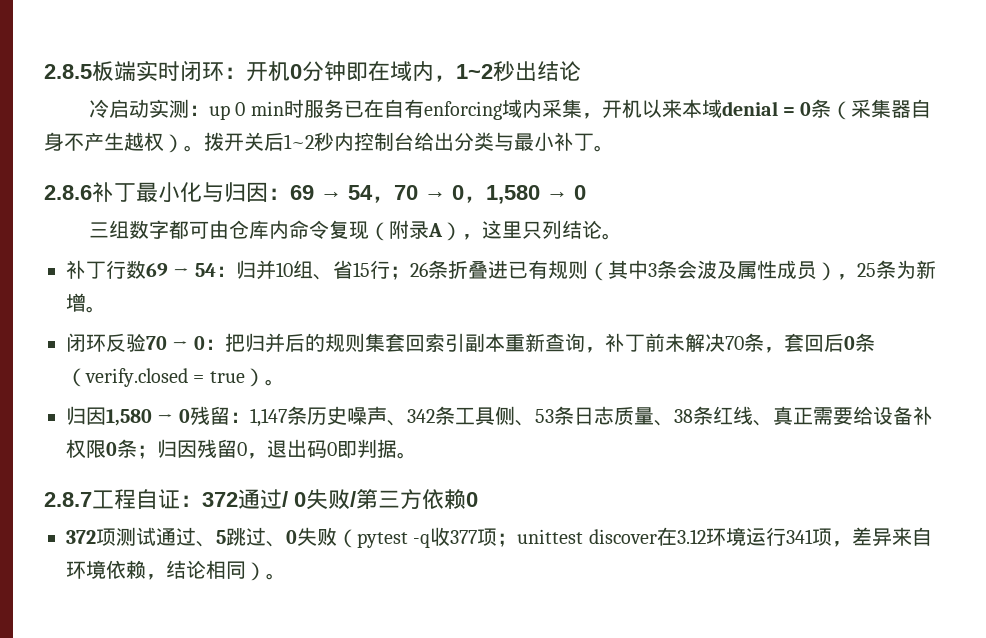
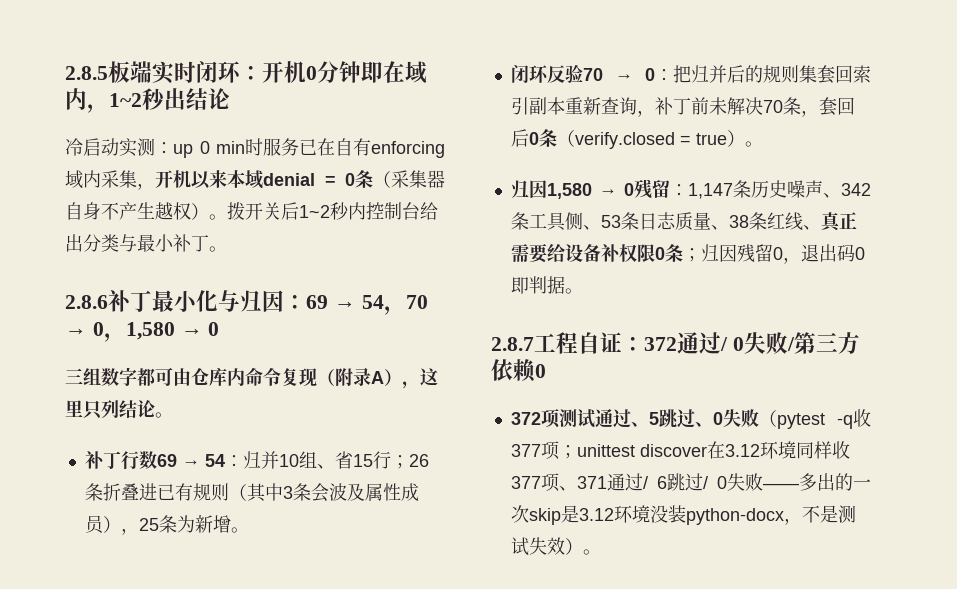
- 372项测试通过、5跳过、0失败（pytest -q收377项；unittest discover在3.12环境运行341项，差异来自环境依赖，结论相同）。
+ 372项测试通过、5跳过、0失败（pytest -q收377项；unittest discover在3.12环境同样收377项、371通过/ 6跳过/ 0失败——多出的一次skip是3.12环境没装python-docx，不是测试失效）。

